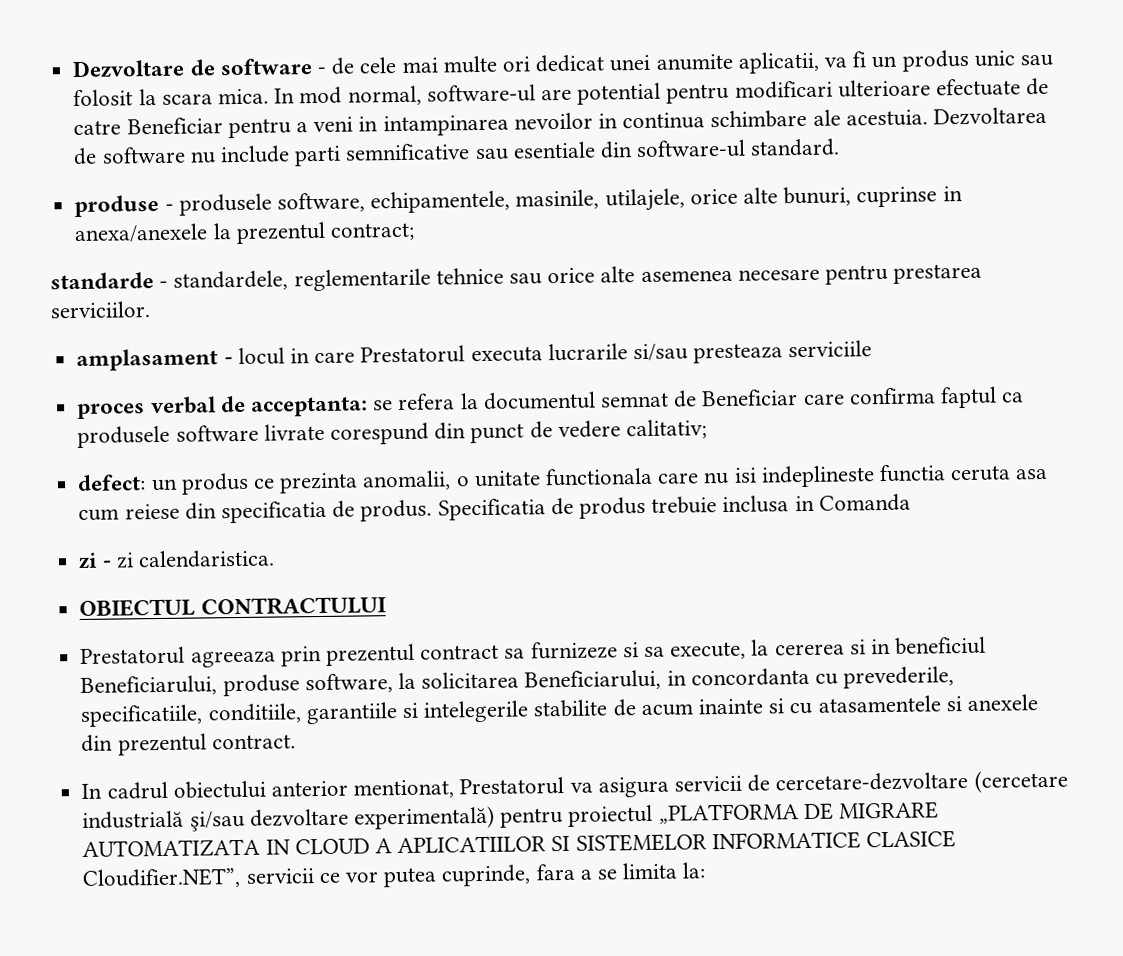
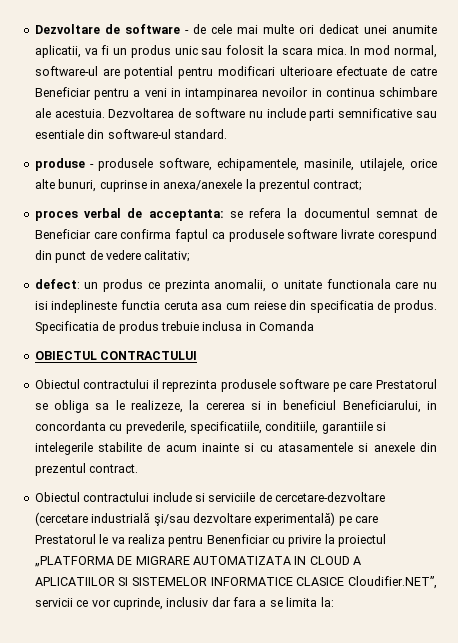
- standarde - standardele, reglementarile tehnice sau orice alte asemenea necesare pentru prestarea serviciilor.
- amplasament - locul in care Prestatorul executa lucrarile si/sau presteaza serviciile
- zi - zi calendaristica.
  OBIECTUL CONTRACTULUI
- Prestatorul agreeaza prin prezentul contract sa furnizeze si sa execute, la cererea si in beneficiul Beneficiarului, produse software, la solicitarea Beneficiarului, in concordanta cu prevederile, specificatiile, conditiile, garantiile si intelegerile stabilite de acum inainte si cu atasamentele si anexele din prezentul contract.
+ Obiectul contractului il reprezinta produsele software pe care Prestatorul se obliga sa le realizeze, la cererea si in beneficiul Beneficiarului, in concordanta cu prevederile, specificatiile, conditiile, garantiile si intelegerile stabilite de acum inainte si cu atasamentele si anexele din prezentul contract.
- In cadrul obiectului anterior mentionat, Prestatorul va asigura servicii de cercetare-dezvoltare (cercetare industrială şi/sau dezvoltare experimentală) pentru proiectul „PLATFORMA DE MIGRARE AUTOMATIZATA IN CLOUD A APLICATIILOR SI SISTEMELOR INFORMATICE CLASICE Cloudifier.NET”, servicii ce vor putea cuprinde, fara a se limita la:
+ Obiectul contractului include si serviciile de cercetare-dezvoltare (cercetare industrială şi/sau dezvoltare experimentală) pe care Prestatorul le va realiza pentru Benenficiar cu privire la proiectul „PLATFORMA DE MIGRARE AUTOMATIZATA IN CLOUD A APLICATIILOR SI SISTEMELOR INFORMATICE CLASICE Cloudifier.NET”, servicii ce vor cuprinde, inclusiv dar fara a se limita la:

